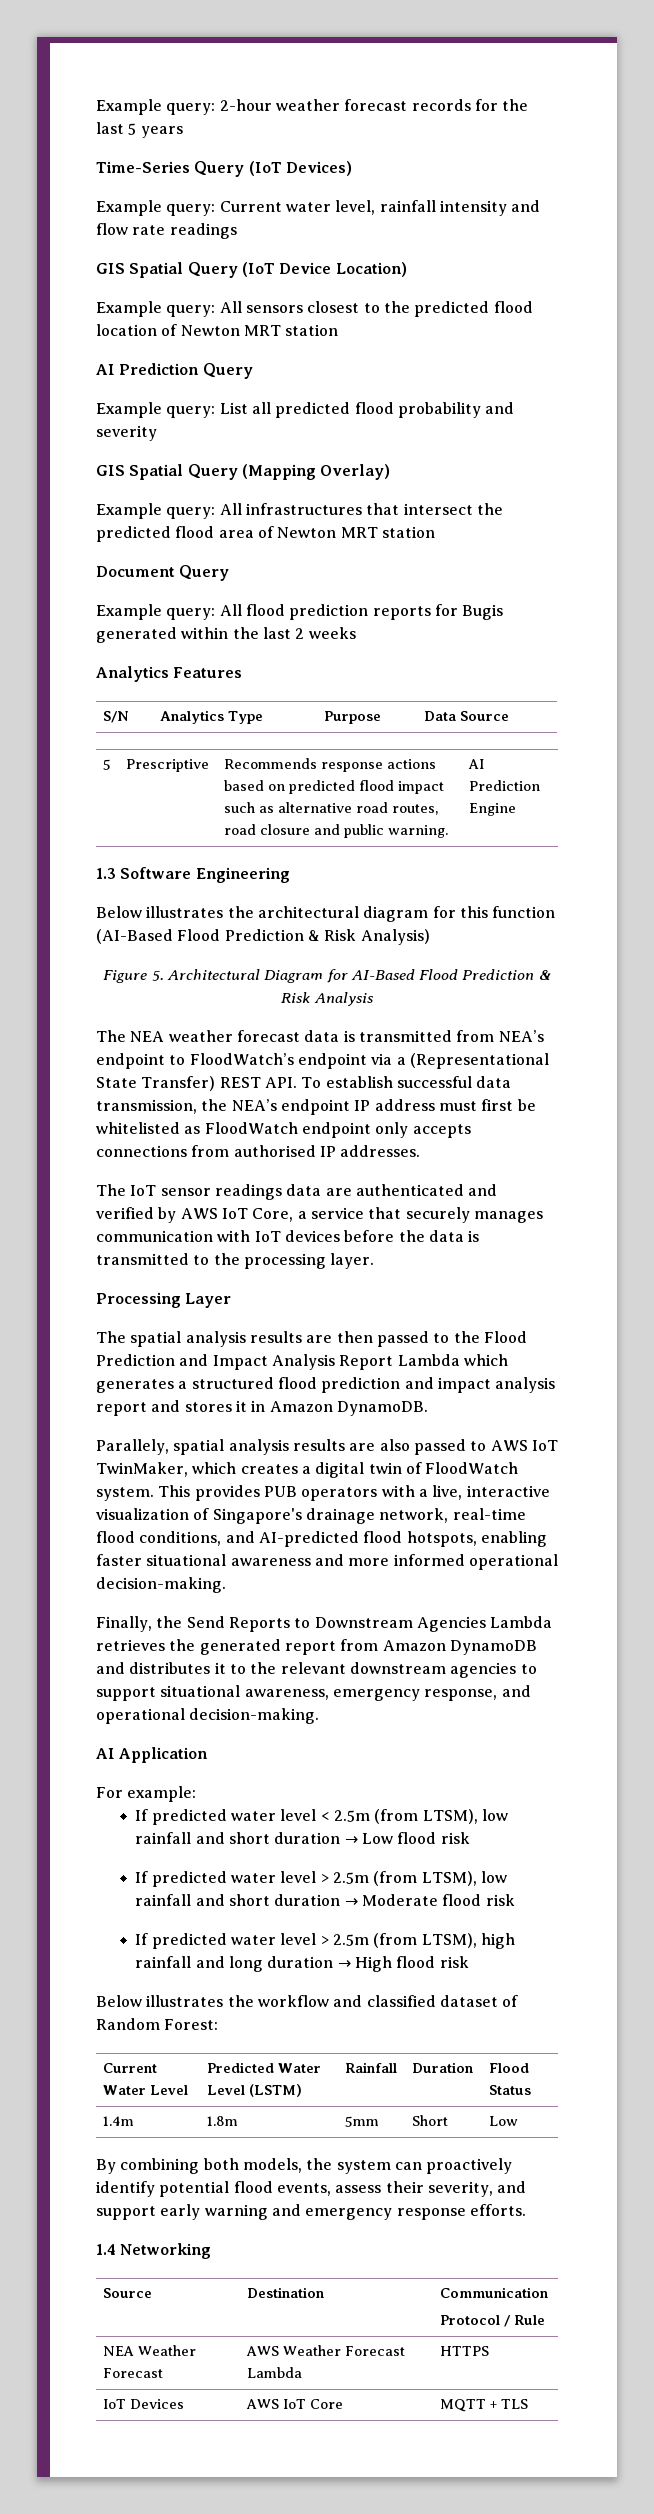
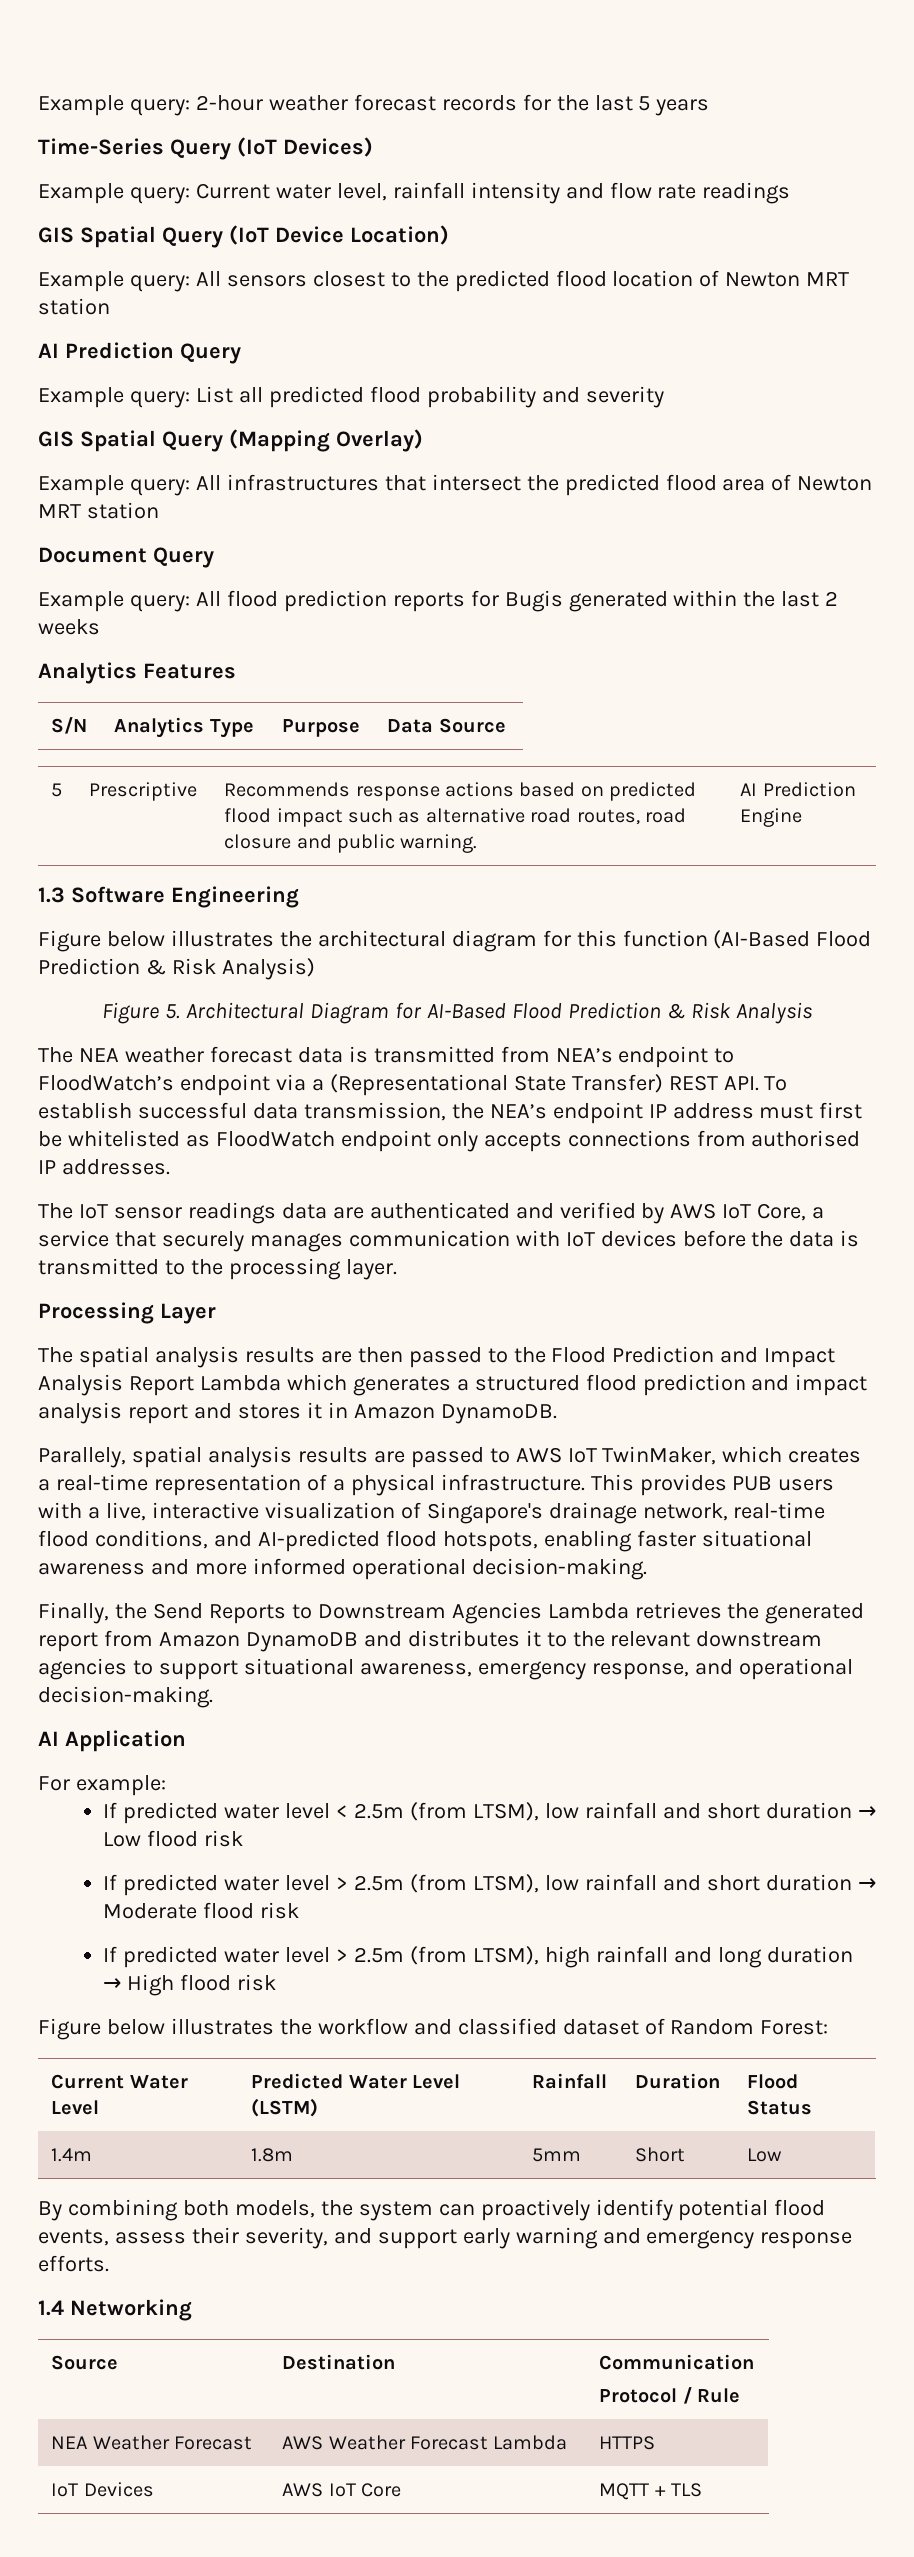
- Below illustrates the architectural diagram for this function (AI-Based Flood Prediction & Risk Analysis)
+ Figure below illustrates the architectural diagram for this function (AI-Based Flood Prediction & Risk Analysis)
- Parallely, spatial analysis results are also passed to AWS IoT TwinMaker, which creates a digital twin of FloodWatch system.
+ Parallely, spatial analysis results are passed to AWS IoT TwinMaker, which creates a real-time representation of a physical infrastructure.
- This provides PUB operators with a live, interactive visualization of Singapore's drainage network, real-time flood conditions, and AI-predicted flood hotspots, enabling faster situational awareness and more informed operational decision-making.
+ This provides PUB users with a live, interactive visualization of Singapore's drainage network, real-time flood conditions, and AI-predicted flood hotspots, enabling faster situational awareness and more informed operational decision-making.
- Below illustrates the workflow and classified dataset of Random Forest:
+ Figure below illustrates the workflow and classified dataset of Random Forest:

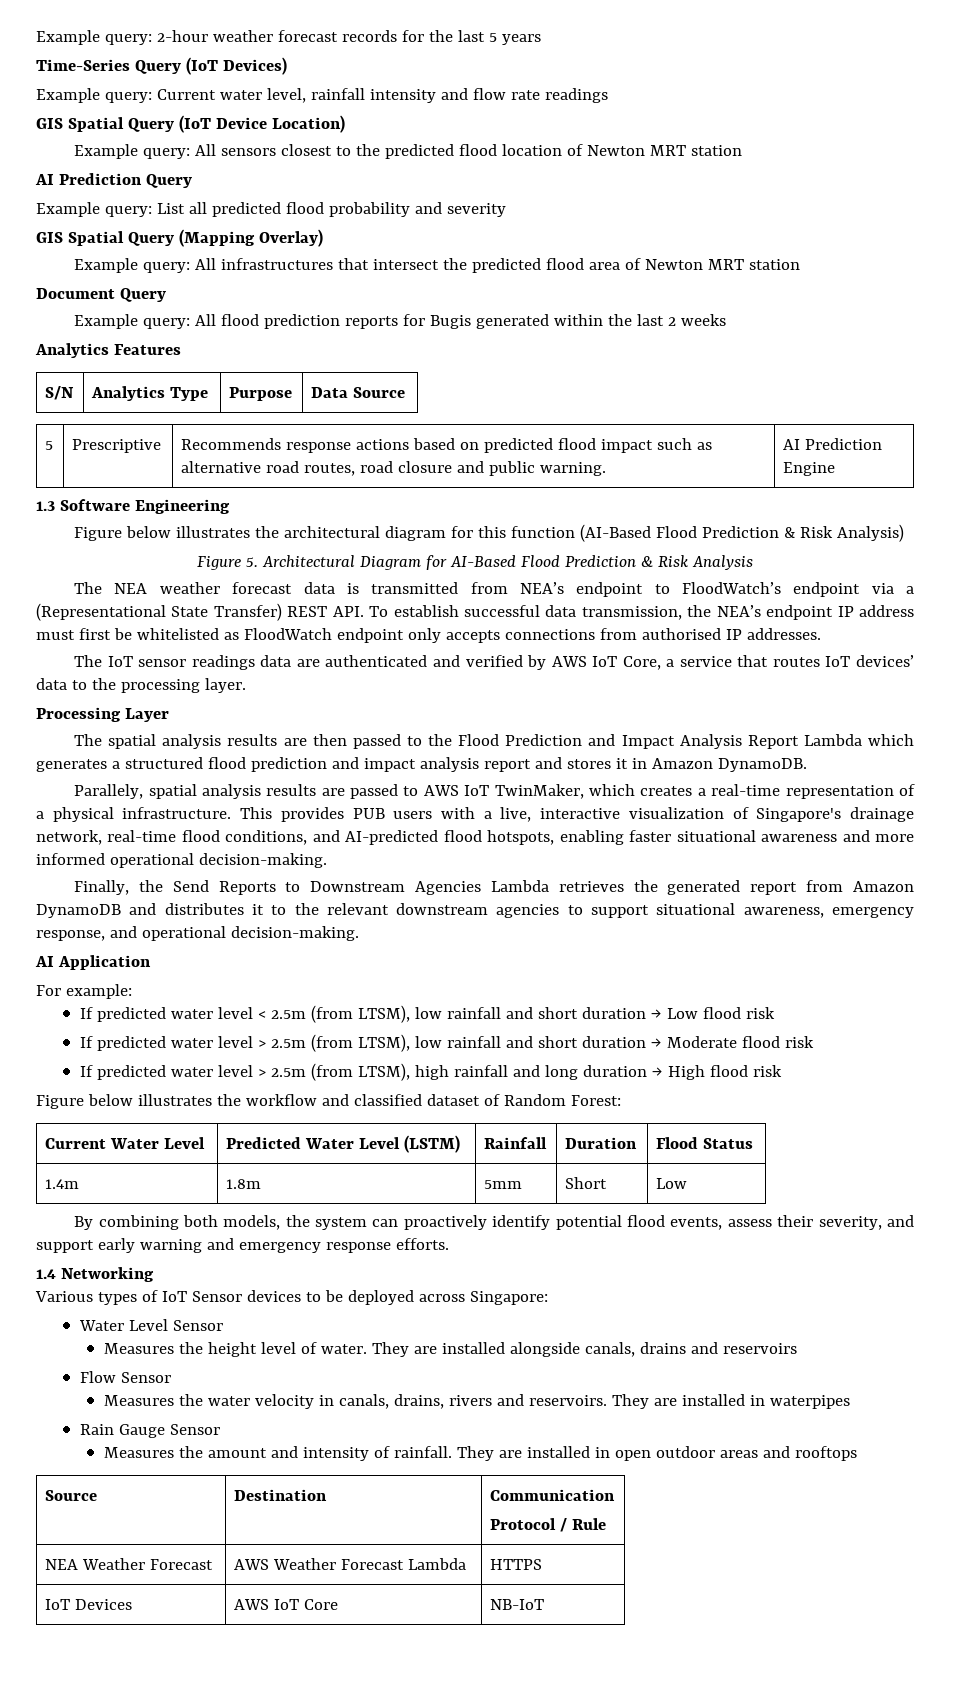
- The IoT sensor readings data are authenticated and verified by AWS IoT Core, a service that securely manages communication with IoT devices before the data is transmitted to the processing layer.
+ The IoT sensor readings data are authenticated and verified by AWS IoT Core, a service that routes IoT devices’ data to the processing layer.
+ Various types of IoT Sensor devices to be deployed across Singapore:
+ Water Level Sensor
+ Measures the height level of water. They are installed alongside canals, drains and reservoirs
+ Flow Sensor
+ Measures the water velocity in canals, drains, rivers and reservoirs. They are installed in waterpipes
+ Rain Gauge Sensor
+ Measures the amount and intensity of rainfall. They are installed in open outdoor areas and rooftops
- IoT Devices | AWS IoT Core | MQTT + TLS
+ IoT Devices | AWS IoT Core | NB-IoT

